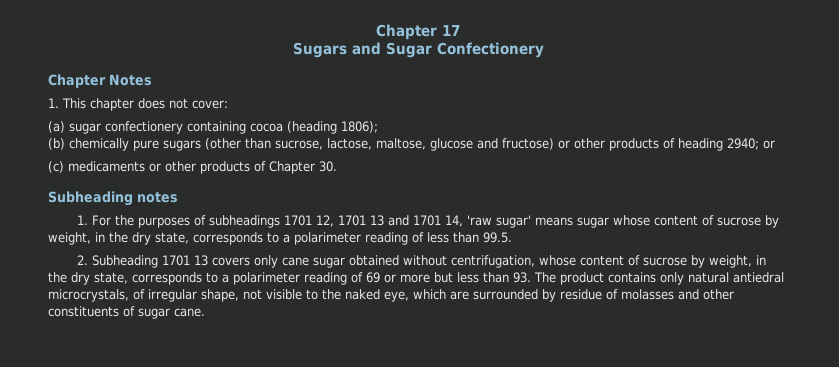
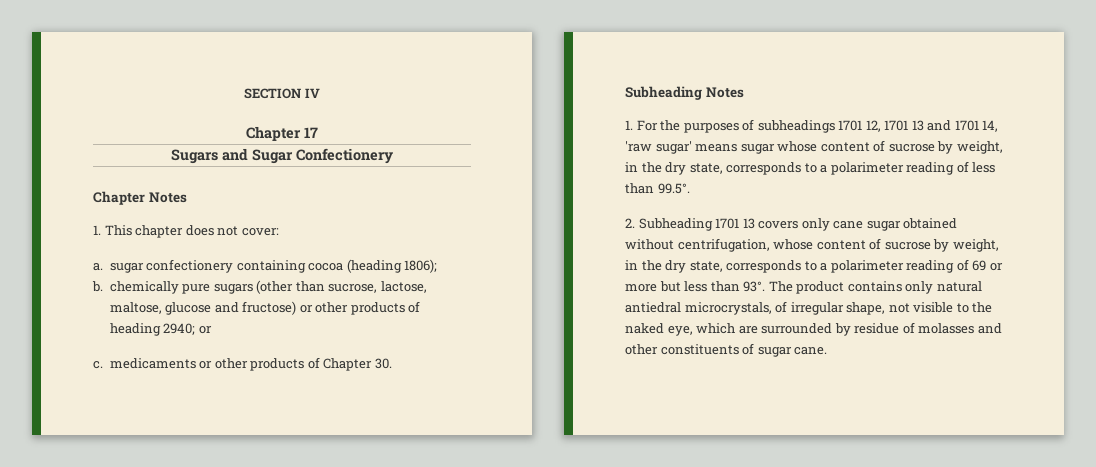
+ SECTION IV
- (a) sugar confectionery containing cocoa (heading 1806);
+ a. sugar confectionery containing cocoa (heading 1806);
- (b) chemically pure sugars (other than sucrose, lactose, maltose, glucose and fructose) or other products of heading 2940; or
+ b. chemically pure sugars (other than sucrose, lactose, maltose, glucose and fructose) or other products of heading 2940; or
- (c) medicaments or other products of Chapter 30.
+ c. medicaments or other products of Chapter 30.
- Subheading notes
+ Subheading Notes
- 1. For the purposes of subheadings 1701 12, 1701 13 and 1701 14, 'raw sugar' means sugar whose content of sucrose by weight, in the dry state, corresponds to a polarimeter reading of less than 99.5.
+ 1. For the purposes of subheadings 1701 12, 1701 13 and 1701 14, 'raw sugar' means sugar whose content of sucrose by weight, in the dry state, corresponds to a polarimeter reading of less than 99.5°.
- 2. Subheading 1701 13 covers only cane sugar obtained without centrifugation, whose content of sucrose by weight, in the dry state, corresponds to a polarimeter reading of 69 or more but less than 93. The product contains only natural antiedral microcrystals, of irregular shape, not visible to the naked eye, which are surrounded by residue of molasses and other constituents of sugar cane.
+ 2. Subheading 1701 13 covers only cane sugar obtained without centrifugation, whose content of sucrose by weight, in the dry state, corresponds to a polarimeter reading of 69 or more but less than 93°. The product contains only natural antiedral microcrystals, of irregular shape, not visible to the naked eye, which are surrounded by residue of molasses and other constituents of sugar cane.

